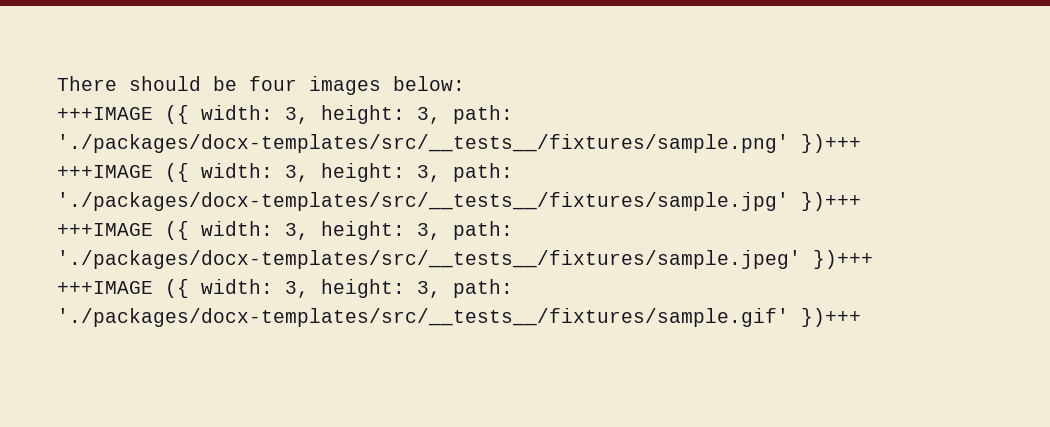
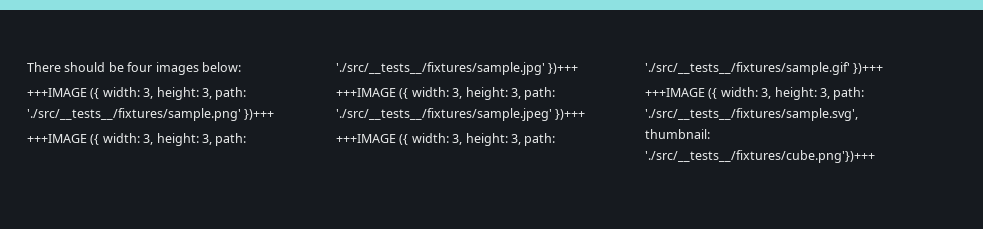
- +++IMAGE ({ width: 3, height: 3, path: './packages/docx-templates/src/__tests__/fixtures/sample.png' })+++
- +++IMAGE ({ width: 3, height: 3, path: './packages/docx-templates/src/__tests__/fixtures/sample.jpg' })+++
- +++IMAGE ({ width: 3, height: 3, path: './packages/docx-templates/src/__tests__/fixtures/sample.jpeg' })+++
- +++IMAGE ({ width: 3, height: 3, path: './packages/docx-templates/src/__tests__/fixtures/sample.gif' })+++
+ +++IMAGE ({ width: 3, height: 3, path: './src/__tests__/fixtures/sample.png' })+++
+ +++IMAGE ({ width: 3, height: 3, path: './src/__tests__/fixtures/sample.jpg' })+++
+ +++IMAGE ({ width: 3, height: 3, path: './src/__tests__/fixtures/sample.jpeg' })+++
+ +++IMAGE ({ width: 3, height: 3, path: './src/__tests__/fixtures/sample.gif' })+++
+ +++IMAGE ({ width: 3, height: 3, path: './src/__tests__/fixtures/sample.svg', thumbnail: './src/__tests__/fixtures/cube.png'})+++

